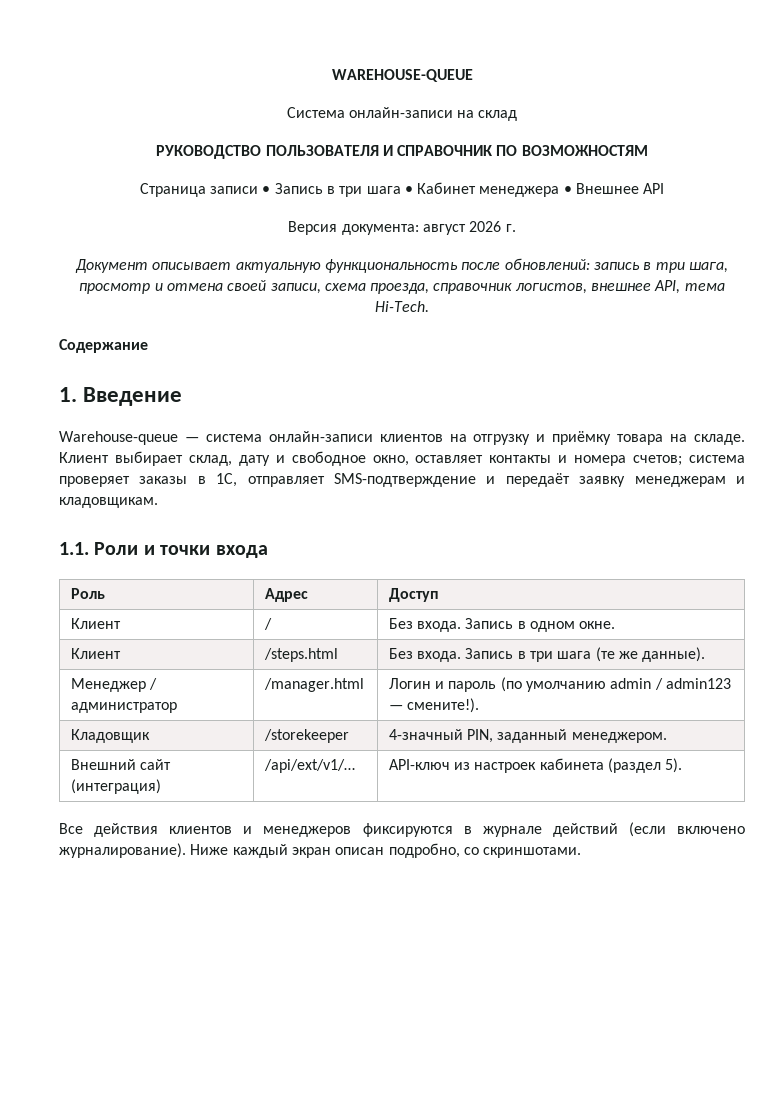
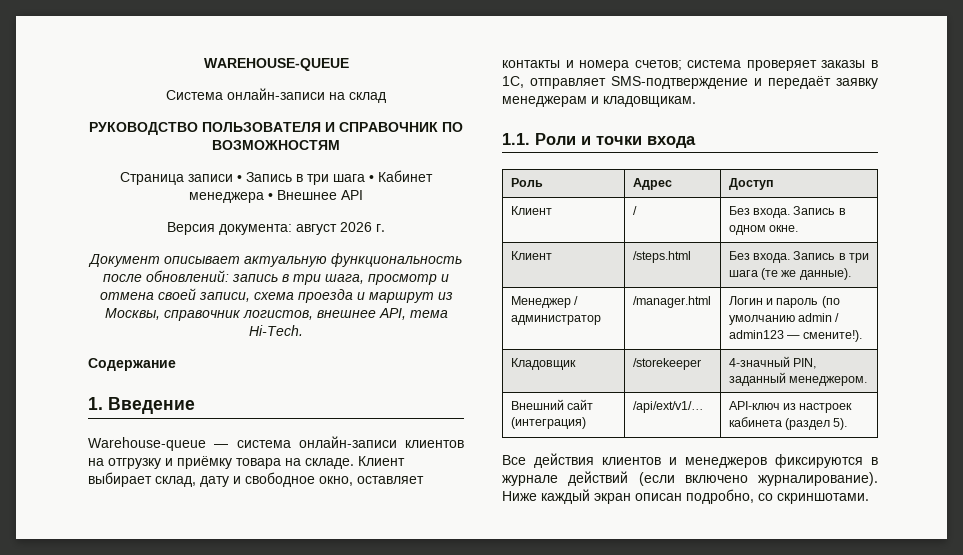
- Документ описывает актуальную функциональность после обновлений: запись в три шага, просмотр и отмена своей записи, схема проезда, справочник логистов, внешнее API, тема Hi-Tech.
+ Документ описывает актуальную функциональность после обновлений: запись в три шага, просмотр и отмена своей записи, схема проезда и маршрут из Москвы, справочник логистов, внешнее API, тема Hi-Tech.

